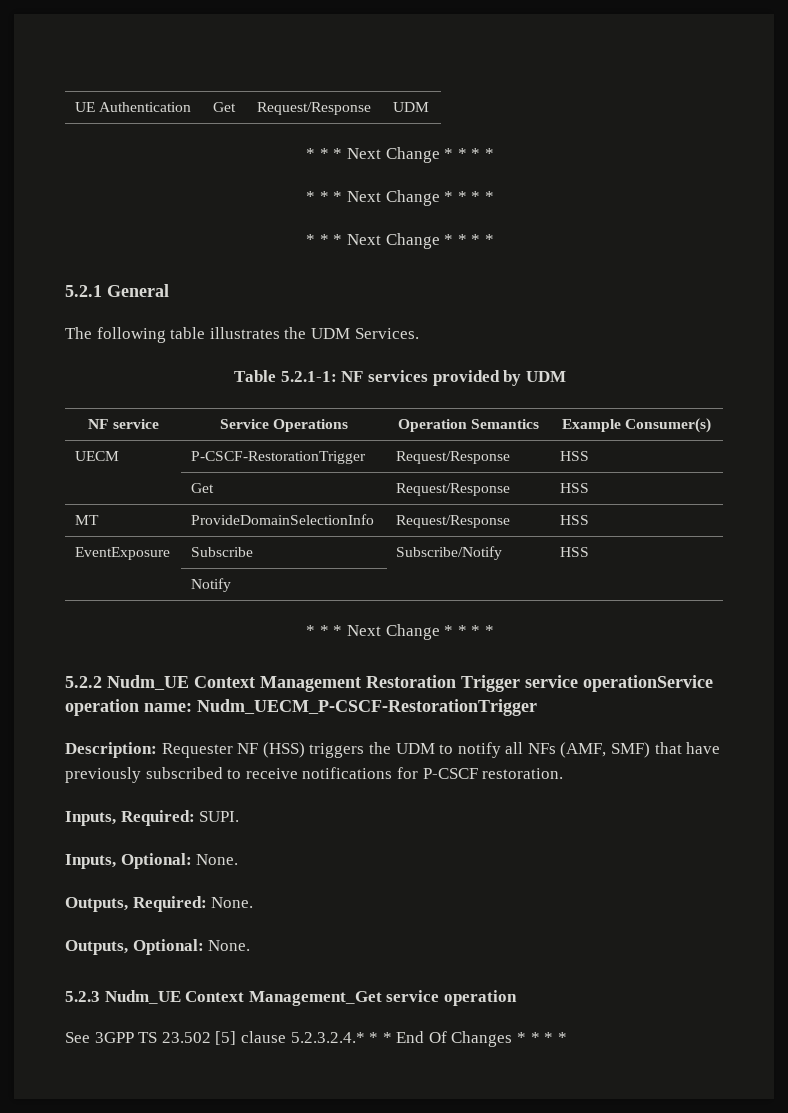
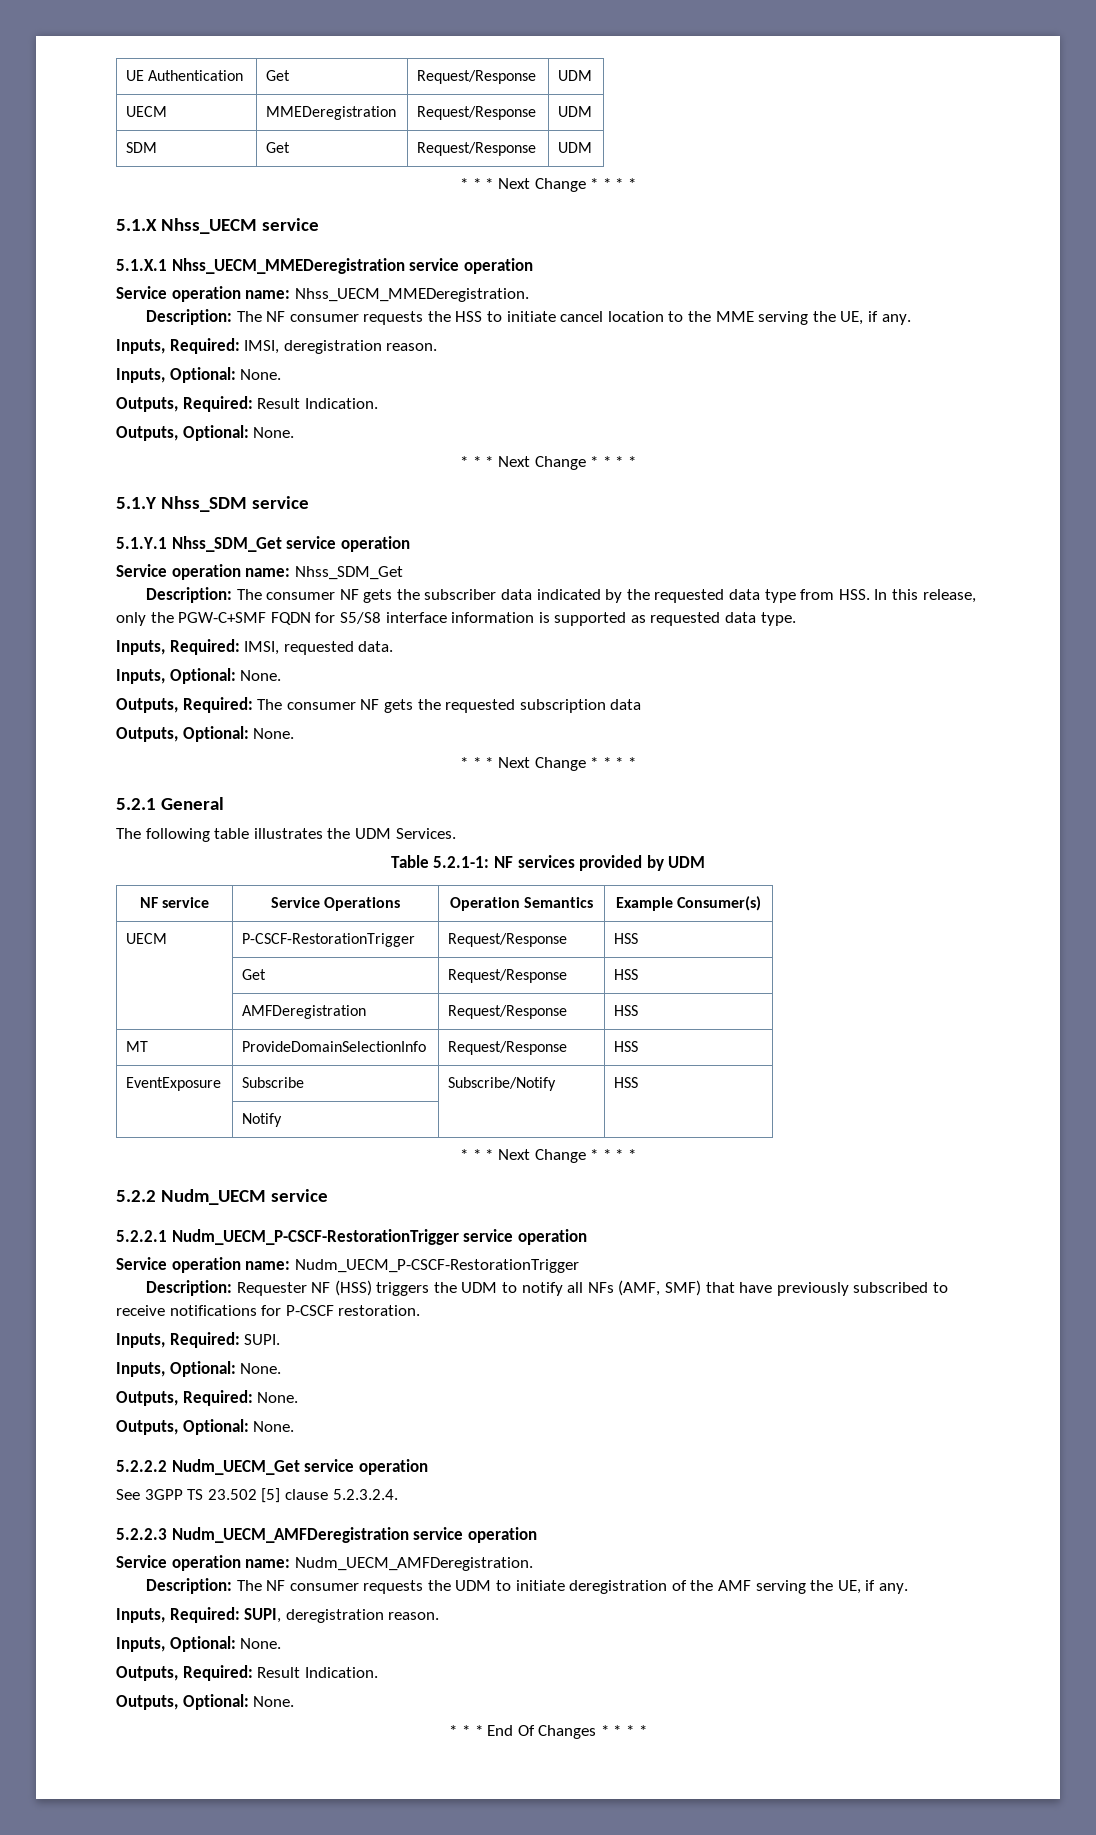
  UE Authentication | Get | Request/Response | UDM
+ UECM | MMEDeregistration | Request/Response | UDM
+ SDM | Get | Request/Response | UDM
  * * * Next Change * * * *
+ 5.1.X Nhss_UECM service
+ 5.1.X.1 Nhss_UECM_MMEDeregistration service operation
+ Service operation name: Nhss_UECM_MMEDeregistration.
+ Description: The NF consumer requests the HSS to initiate cancel location to the MME serving the UE, if any.
+ Inputs, Required: IMSI, deregistration reason.
+ Inputs, Optional: None.
+ Outputs, Required: Result Indication.
+ Outputs, Optional: None.
  * * * Next Change * * * *
+ 5.1.Y Nhss_SDM service
+ 5.1.Y.1 Nhss_SDM_Get service operation
+ Service operation name: Nhss_SDM_Get
+ Description: The consumer NF gets the subscriber data indicated by the requested data type from HSS. In this release, only the PGW-C+SMF FQDN for S5/S8 interface information is supported as requested data type.
+ Inputs, Required: IMSI, requested data.
+ Inputs, Optional: None.
+ Outputs, Required: The consumer NF gets the requested subscription data
+ Outputs, Optional: None.
+ | AMFDeregistration | Request/Response | HSS
- 5.2.2 Nudm_UE Context Management Restoration Trigger service operationService operation name: Nudm_UECM_P-CSCF-RestorationTrigger
+ 5.2.2 Nudm_UECM service
+ 5.2.2.1 Nudm_UECM_P-CSCF-RestorationTrigger service operation
+ Service operation name: Nudm_UECM_P-CSCF-RestorationTrigger
- 5.2.3 Nudm_UE Context Management_Get service operation
+ 5.2.2.2 Nudm_UECM_Get service operation
- See 3GPP TS 23.502 [5] clause 5.2.3.2.4.* * * End Of Changes * * * *
+ See 3GPP TS 23.502 [5] clause 5.2.3.2.4.
+ 5.2.2.3 Nudm_UECM_AMFDeregistration service operation
+ Service operation name: Nudm_UECM_AMFDeregistration.
+ Description: The NF consumer requests the UDM to initiate deregistration of the AMF serving the UE, if any.
+ Inputs, Required: SUPI, deregistration reason.
+ Inputs, Optional: None.
+ Outputs, Required: Result Indication.
+ Outputs, Optional: None.
+ * * * End Of Changes * * * *

